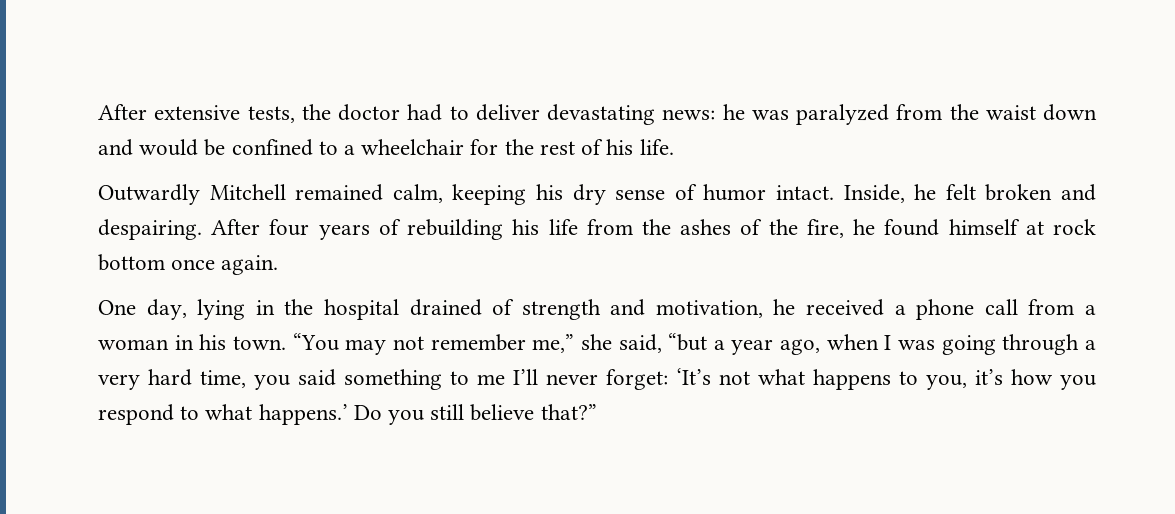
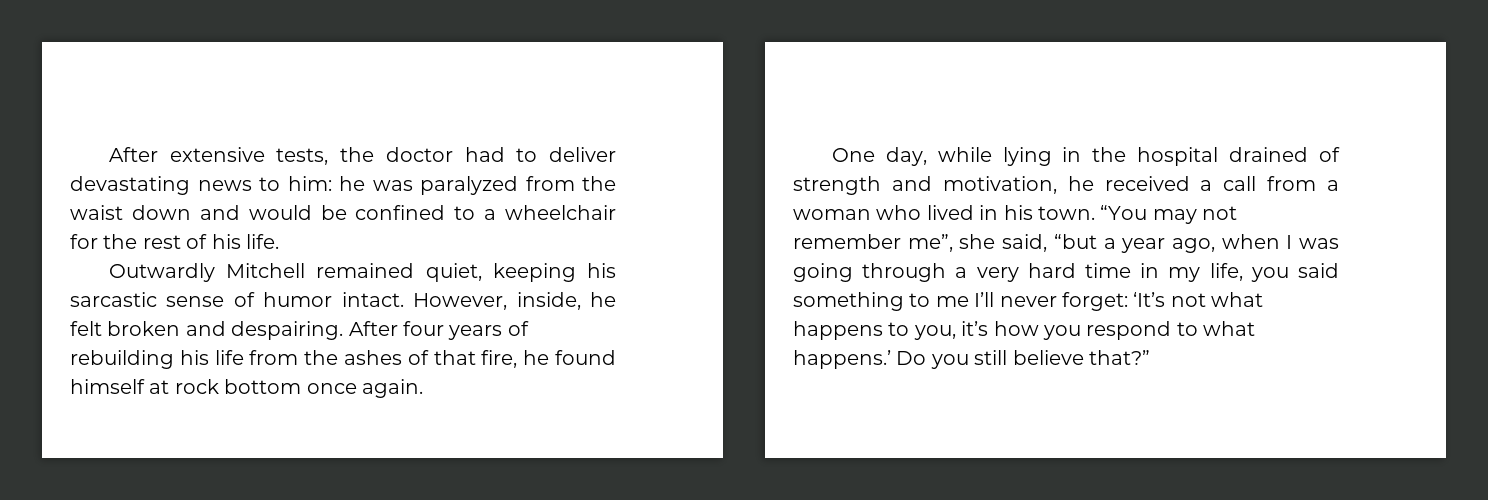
- After extensive tests, the doctor had to deliver devastating news: he was paralyzed from the waist down and would be confined to a wheelchair for the rest of his life.
+ After extensive tests, the doctor had to deliver devastating news to him: he was paralyzed from the waist down and would be confined to a wheelchair for the rest of his life.
- Outwardly Mitchell remained calm, keeping his dry sense of humor intact.
+ Outwardly Mitchell remained quiet, keeping his sarcastic sense of humor intact.
- Inside, he felt broken and despairing.
+ However, inside, he felt broken and despairing.
- After four years of rebuilding his life from the ashes of the fire, he found himself at rock bottom once again.
+ After four years of rebuilding his life from the ashes of that fire, he found himself at rock bottom once again.
- One day, lying in the hospital drained of strength and motivation, he received a phone call from a woman in his town.
+ One day, while lying in the hospital drained of strength and motivation, he received a call from a woman who lived in his town.
- “You may not remember me,” she said, “but a year ago, when I was going through a very hard time, you said something to me I’ll never forget: ‘It’s not what happens to you, it’s how you respond to what happens.’
+ “You may not remember me”, she said, “but a year ago, when I was going through a very hard time in my life, you said something to me I’ll never forget: ‘It’s not what happens to you, it’s how you respond to what happens.’

